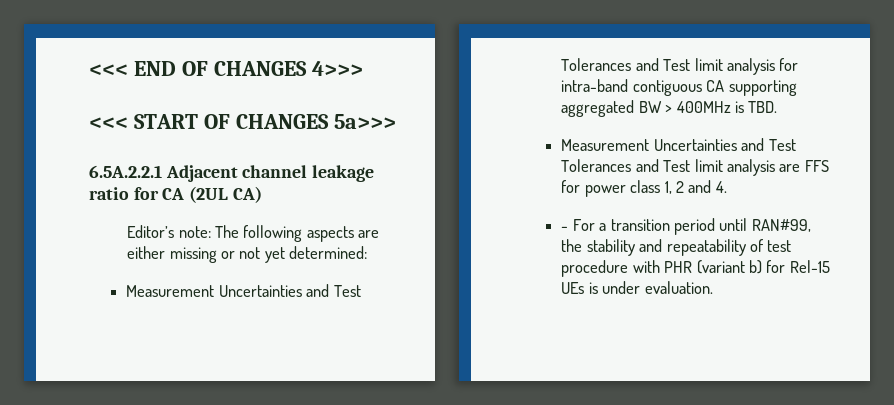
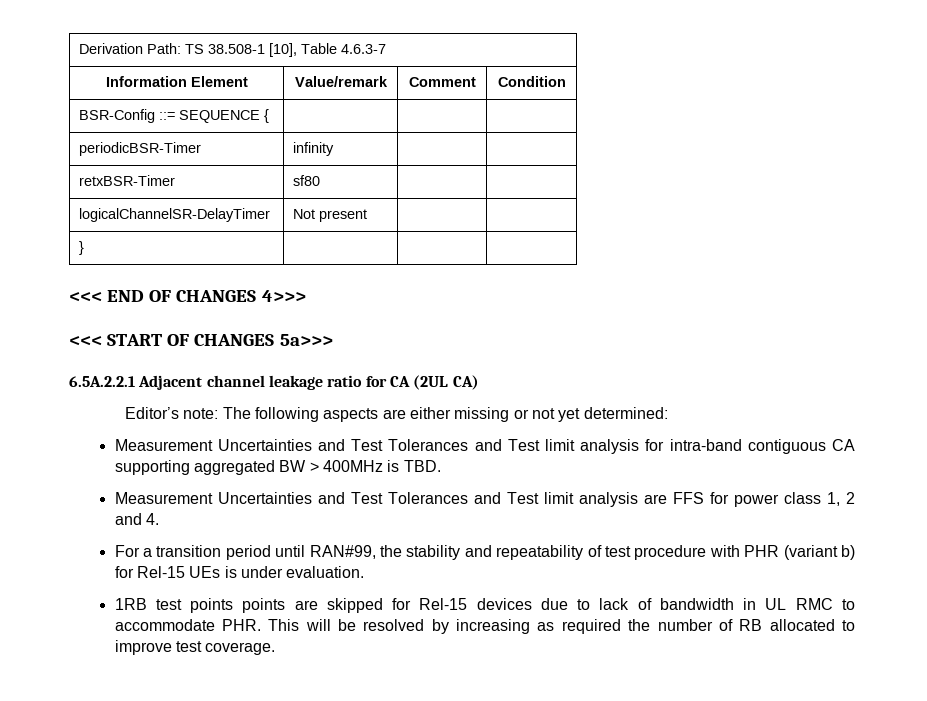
+ Derivation Path: TS 38.508-1 [10], Table 4.6.3-7
+ Information Element | Value/remark | Comment | Condition
+ BSR-Config ::= SEQUENCE { | | |
+ periodicBSR-Timer | infinity | |
+ retxBSR-Timer | sf80 | |
+ logicalChannelSR-DelayTimer | Not present | |
+ } | | |
- - For a transition period until RAN#99, the stability and repeatability of test procedure with PHR (variant b) for Rel-15 UEs is under evaluation.
+ For a transition period until RAN#99, the stability and repeatability of test procedure with PHR (variant b) for Rel-15 UEs is under evaluation.
+ 1RB test points points are skipped for Rel-15 devices due to lack of bandwidth in UL RMC to accommodate PHR. This will be resolved by increasing as required the number of RB allocated to improve test coverage.

